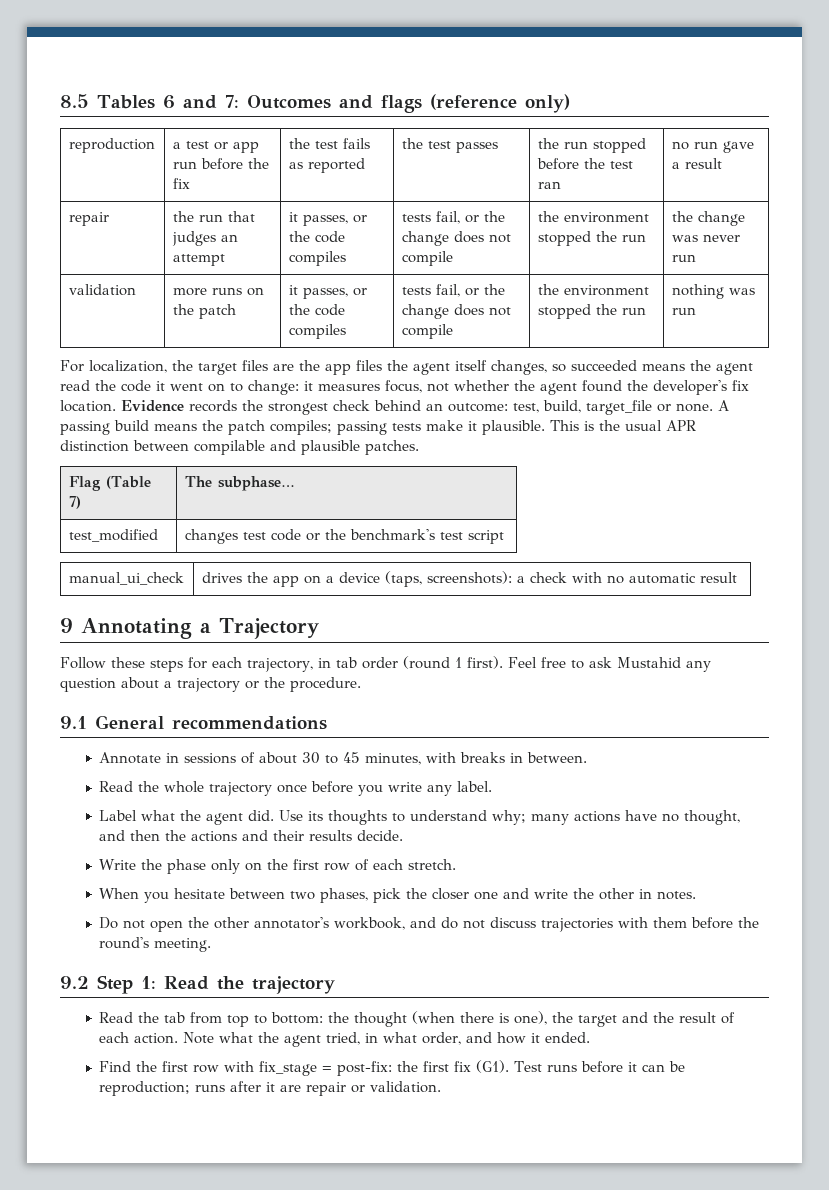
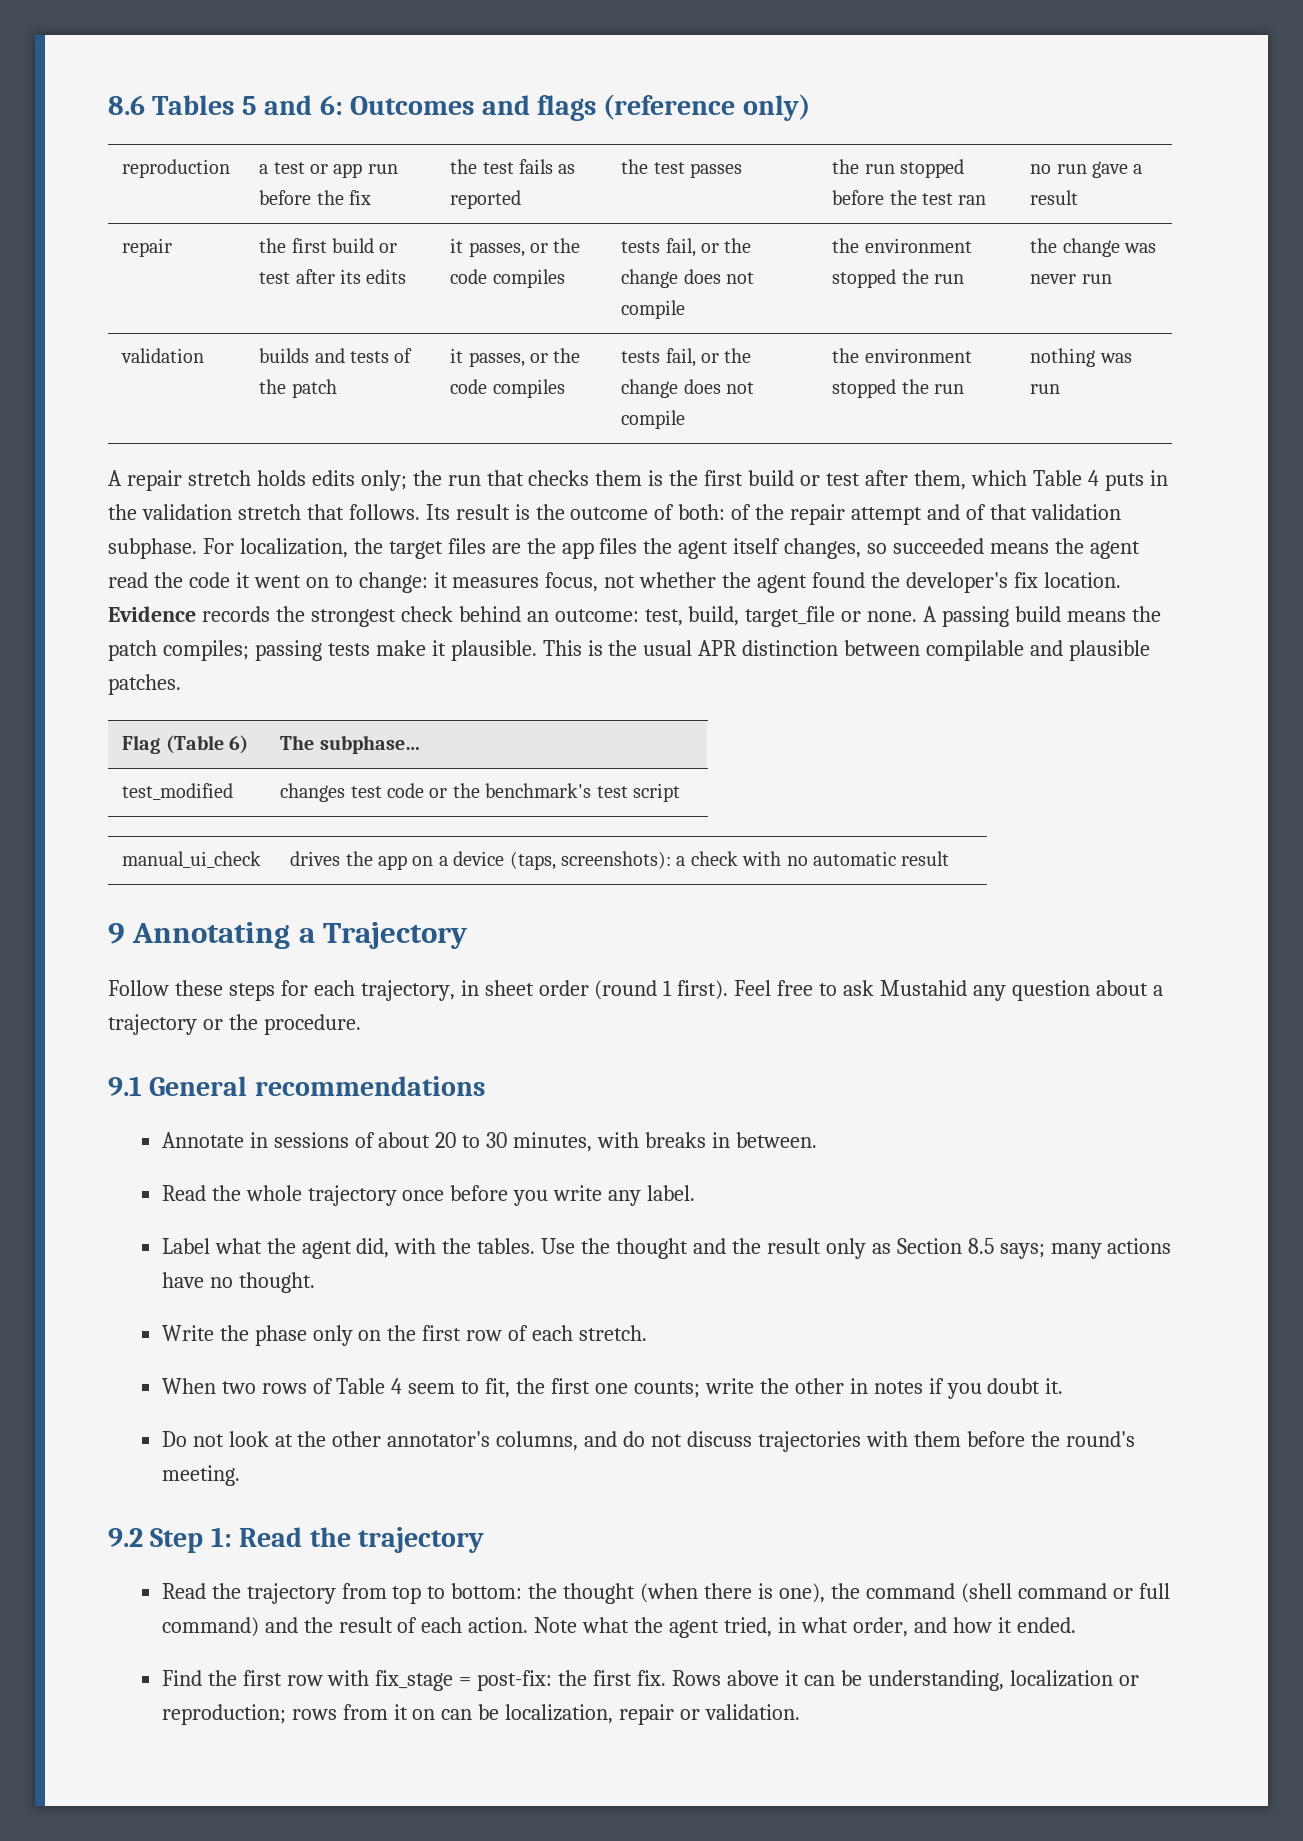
- 8.5 Tables 6 and 7: Outcomes and flags (reference only)
+ 8.6 Tables 5 and 6: Outcomes and flags (reference only)
- repair | the run that judges an attempt | it passes, or the code compiles | tests fail, or the change does not compile | the environment stopped the run | the change was never run
+ repair | the first build or test after its edits | it passes, or the code compiles | tests fail, or the change does not compile | the environment stopped the run | the change was never run
- validation | more runs on the patch | it passes, or the code compiles | tests fail, or the change does not compile | the environment stopped the run | nothing was run
+ validation | builds and tests of the patch | it passes, or the code compiles | tests fail, or the change does not compile | the environment stopped the run | nothing was run
+ A repair stretch holds edits only; the run that checks them is the first build or test after them, which Table 4 puts in the validation stretch that follows. Its result is the outcome of both: of the repair attempt and of that validation subphase.
- Flag (Table 7) | The subphase…
+ Flag (Table 6) | The subphase…
- Follow these steps for each trajectory, in tab order (round 1 first).
+ Follow these steps for each trajectory, in sheet order (round 1 first).
- Annotate in sessions of about 30 to 45 minutes, with breaks in between.
+ Annotate in sessions of about 20 to 30 minutes, with breaks in between.
- Label what the agent did. Use its thoughts to understand why; many actions have no thought, and then the actions and their results decide.
+ Label what the agent did, with the tables. Use the thought and the result only as Section 8.5 says; many actions have no thought.
- When you hesitate between two phases, pick the closer one and write the other in notes.
+ When two rows of Table 4 seem to fit, the first one counts; write the other in notes if you doubt it.
- Do not open the other annotator's workbook, and do not discuss trajectories with them before the round's meeting.
+ Do not look at the other annotator's columns, and do not discuss trajectories with them before the round's meeting.
- Read the tab from top to bottom: the thought (when there is one), the target and the result of each action.
+ Read the trajectory from top to bottom: the thought (when there is one), the command (shell command or full command) and the result of each action.
- Find the first row with fix_stage = post-fix: the first fix (G1). Test runs before it can be reproduction; runs after it are repair or validation.
+ Find the first row with fix_stage = post-fix: the first fix. Rows above it can be understanding, localization or reproduction; rows from it on can be localization, repair or validation.

